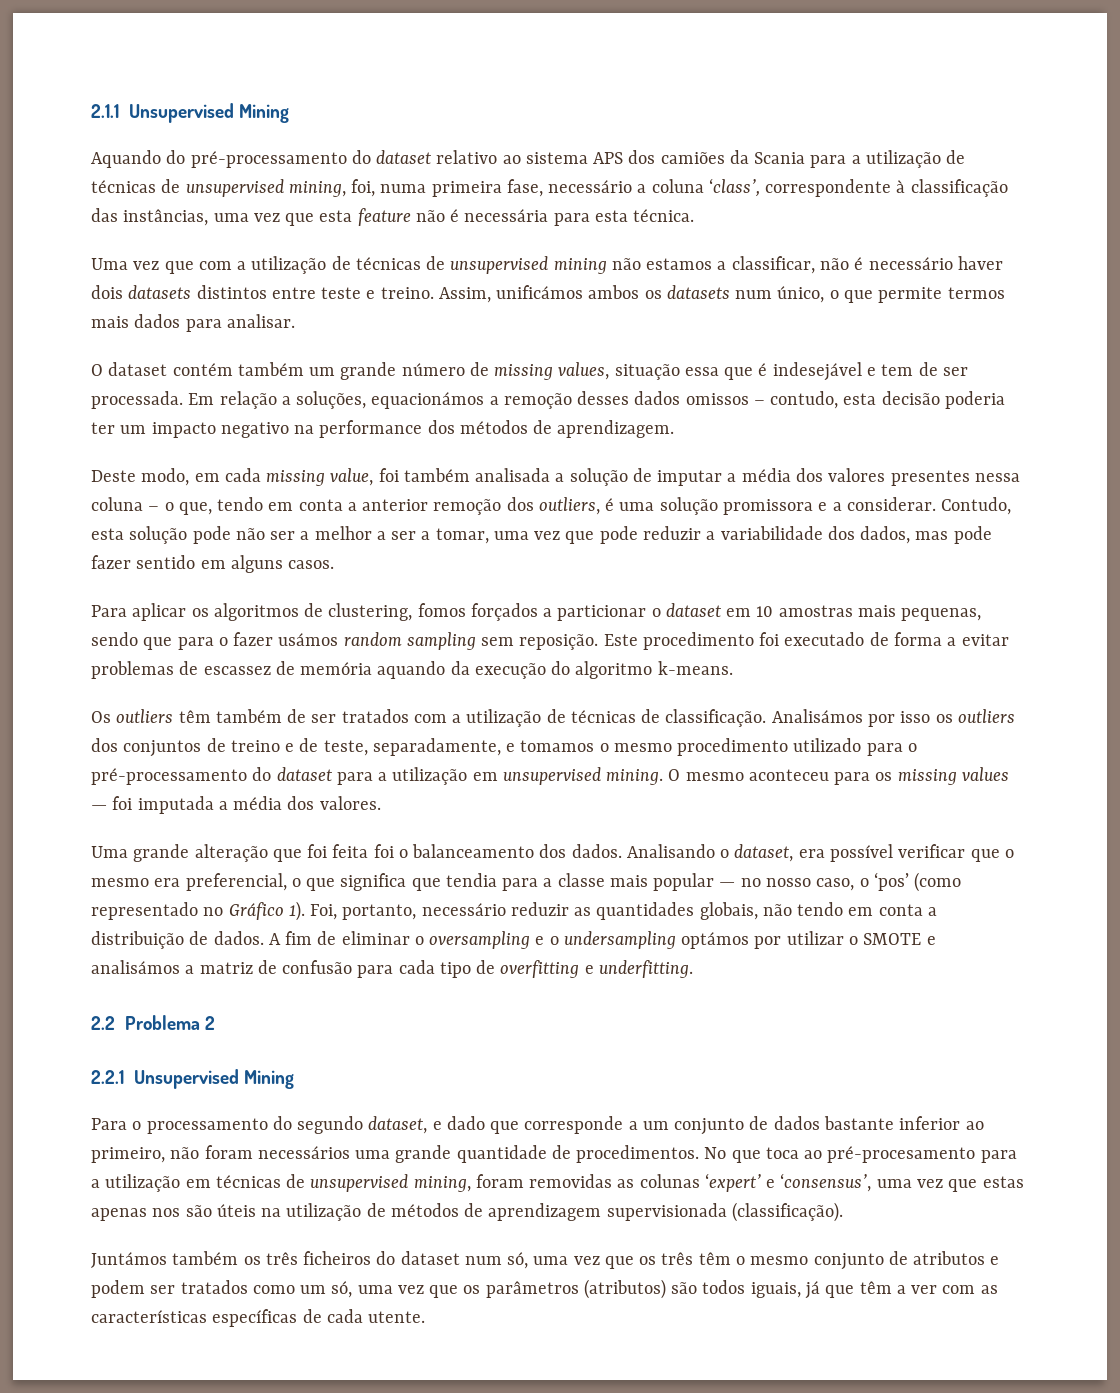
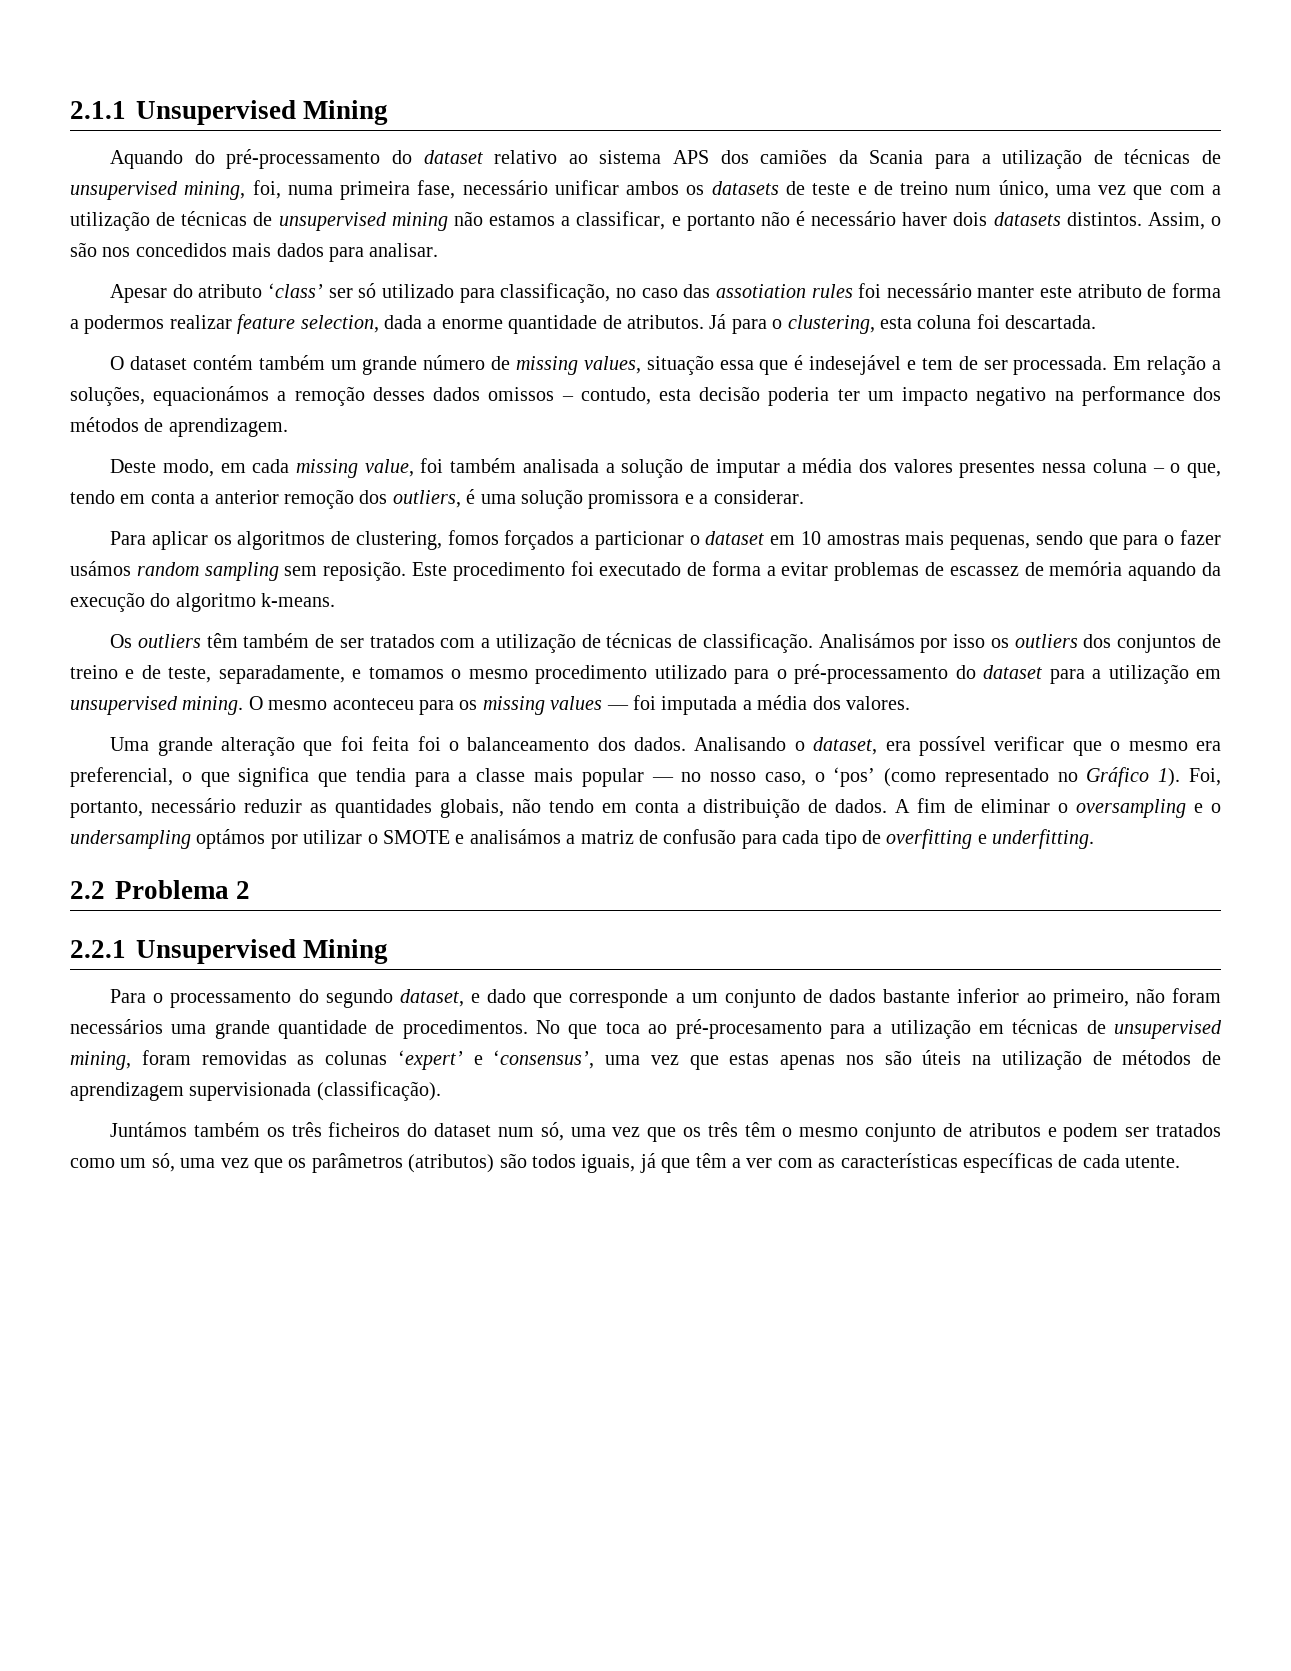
- Aquando do pré-processamento do dataset relativo ao sistema APS dos camiões da Scania para a utilização de técnicas de unsupervised mining, foi, numa primeira fase, necessário a coluna ‘class’, correspondente à classificação das instâncias, uma vez que esta feature não é necessária para esta técnica.
- Uma vez que com a utilização de técnicas de unsupervised mining não estamos a classificar, não é necessário haver dois datasets distintos entre teste e treino. Assim, unificámos ambos os datasets num único, o que permite termos mais dados para analisar.
+ Aquando do pré-processamento do dataset relativo ao sistema APS dos camiões da Scania para a utilização de técnicas de unsupervised mining, foi, numa primeira fase, necessário unificar ambos os datasets de teste e de treino num único, uma vez que com a utilização de técnicas de unsupervised mining não estamos a classificar, e portanto não é necessário haver dois datasets distintos. Assim, o são nos concedidos mais dados para analisar.
+ Apesar do atributo ‘class’ ser só utilizado para classificação, no caso das assotiation rules foi necessário manter este atributo de forma a podermos realizar feature selection, dada a enorme quantidade de atributos. Já para o clustering, esta coluna foi descartada.
- Contudo, esta solução pode não ser a melhor a ser a tomar, uma vez que pode reduzir a variabilidade dos dados, mas pode fazer sentido em alguns casos.

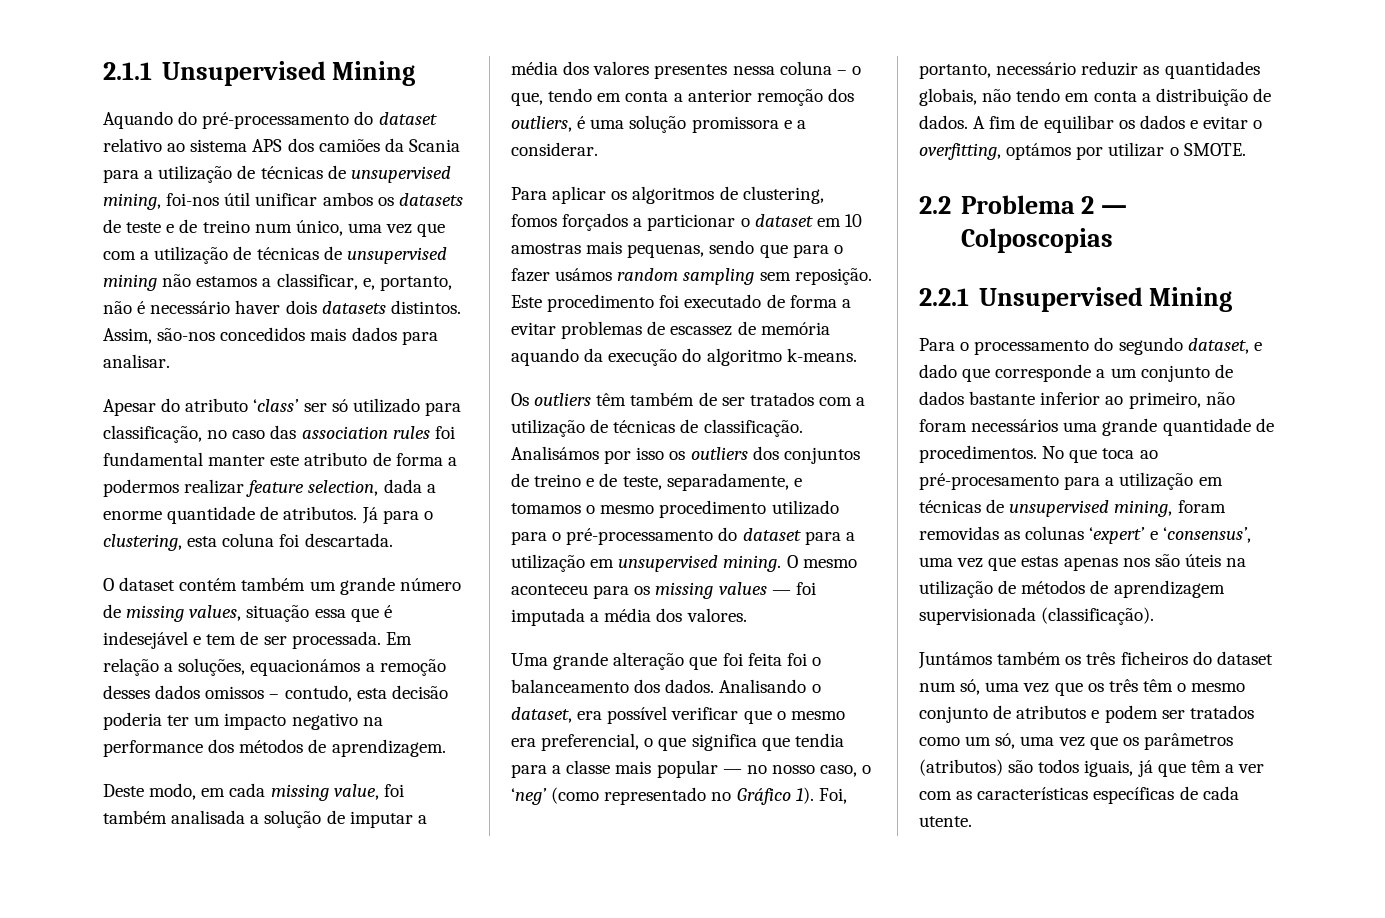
- Aquando do pré-processamento do dataset relativo ao sistema APS dos camiões da Scania para a utilização de técnicas de unsupervised mining, foi, numa primeira fase, necessário unificar ambos os datasets de teste e de treino num único, uma vez que com a utilização de técnicas de unsupervised mining não estamos a classificar, e portanto não é necessário haver dois datasets distintos.
+ Aquando do pré-processamento do dataset relativo ao sistema APS dos camiões da Scania para a utilização de técnicas de unsupervised mining, foi-nos útil unificar ambos os datasets de teste e de treino num único, uma vez que com a utilização de técnicas de unsupervised mining não estamos a classificar, e, portanto, não é necessário haver dois datasets distintos.
- Assim, o são nos concedidos mais dados para analisar.
+ Assim, são-nos concedidos mais dados para analisar.
- Apesar do atributo ‘class’ ser só utilizado para classificação, no caso das assotiation rules foi necessário manter este atributo de forma a podermos realizar feature selection, dada a enorme quantidade de atributos.
+ Apesar do atributo ‘class’ ser só utilizado para classificação, no caso das association rules foi fundamental manter este atributo de forma a podermos realizar feature selection, dada a enorme quantidade de atributos.
- Analisando o dataset, era possível verificar que o mesmo era preferencial, o que significa que tendia para a classe mais popular — no nosso caso, o ‘pos’ (como representado no Gráfico 1).
+ Analisando o dataset, era possível verificar que o mesmo era preferencial, o que significa que tendia para a classe mais popular — no nosso caso, o ‘neg’ (como representado no Gráfico 1).
- A fim de eliminar o oversampling e o undersampling optámos por utilizar o SMOTE e analisámos a matriz de confusão para cada tipo de overfitting e underfitting.
+ A fim de equilibar os dados e evitar o overfitting, optámos por utilizar o SMOTE.
- 2.2 Problema 2
+ 2.2 Problema 2 — Colposcopias

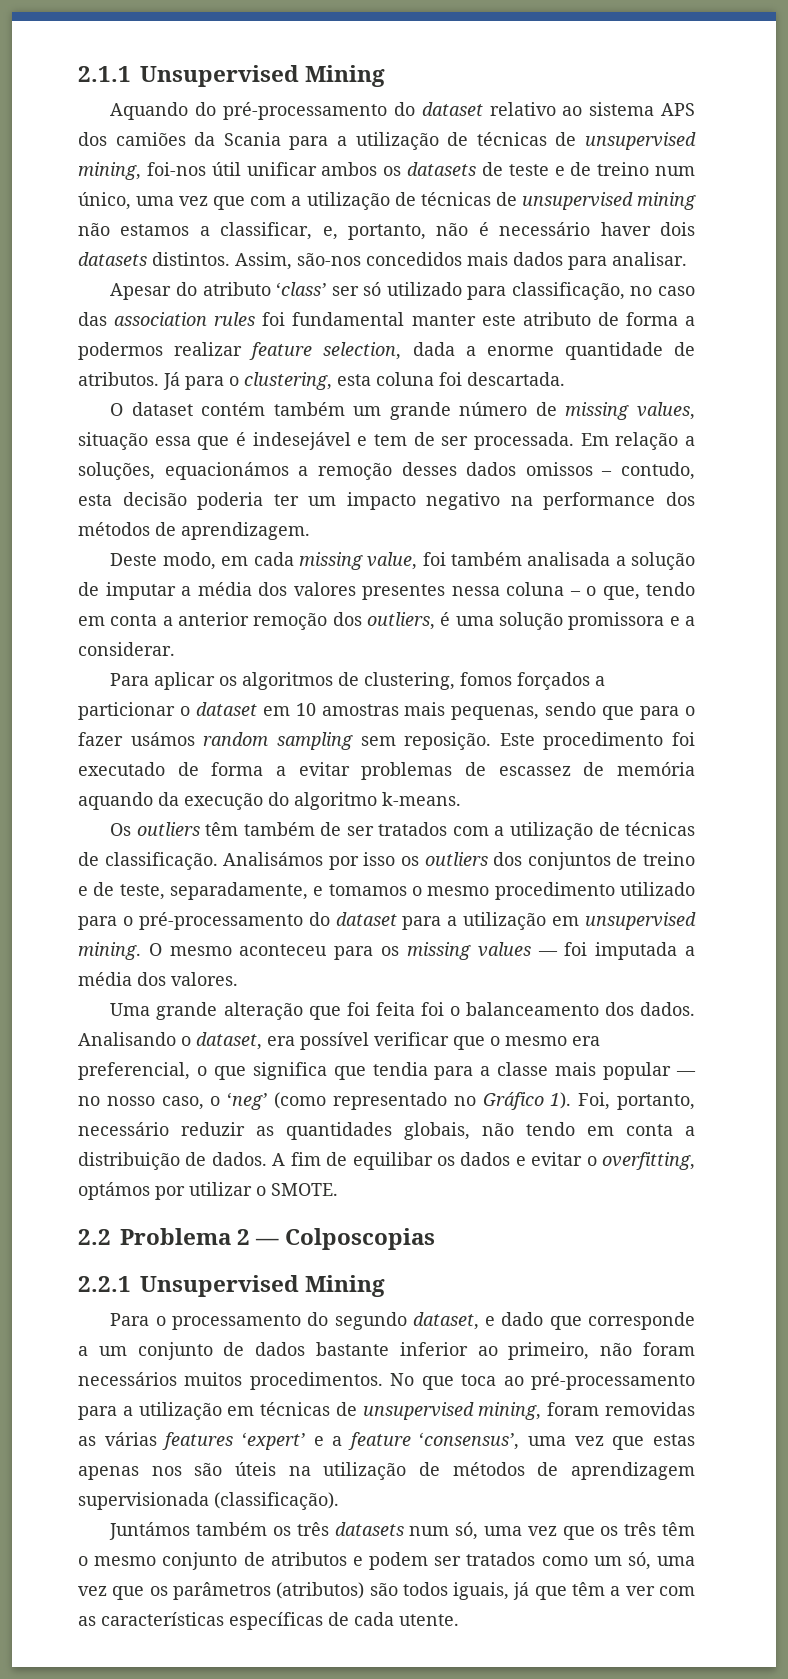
- Para o processamento do segundo dataset, e dado que corresponde a um conjunto de dados bastante inferior ao primeiro, não foram necessários uma grande quantidade de procedimentos.
+ Para o processamento do segundo dataset, e dado que corresponde a um conjunto de dados bastante inferior ao primeiro, não foram necessários muitos procedimentos.
- No que toca ao pré-procesamento para a utilização em técnicas de unsupervised mining, foram removidas as colunas ‘expert’ e ‘consensus’, uma vez que estas apenas nos são úteis na utilização de métodos de aprendizagem supervisionada (classificação).
+ No que toca ao pré-processamento para a utilização em técnicas de unsupervised mining, foram removidas as várias features ‘expert’ e a feature ‘consensus’, uma vez que estas apenas nos são úteis na utilização de métodos de aprendizagem supervisionada (classificação).
- Juntámos também os três ficheiros do dataset num só, uma vez que os três têm o mesmo conjunto de atributos e podem ser tratados como um só, uma vez que os parâmetros (atributos) são todos iguais, já que têm a ver com as características específicas de cada utente.
+ Juntámos também os três datasets num só, uma vez que os três têm o mesmo conjunto de atributos e podem ser tratados como um só, uma vez que os parâmetros (atributos) são todos iguais, já que têm a ver com as características específicas de cada utente.

